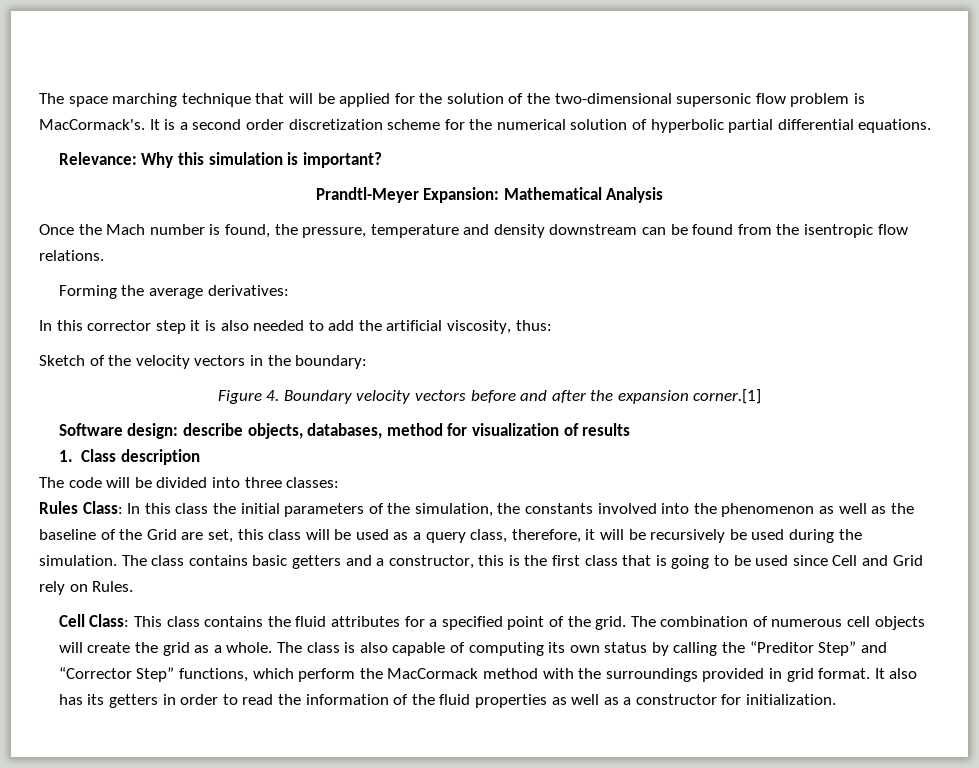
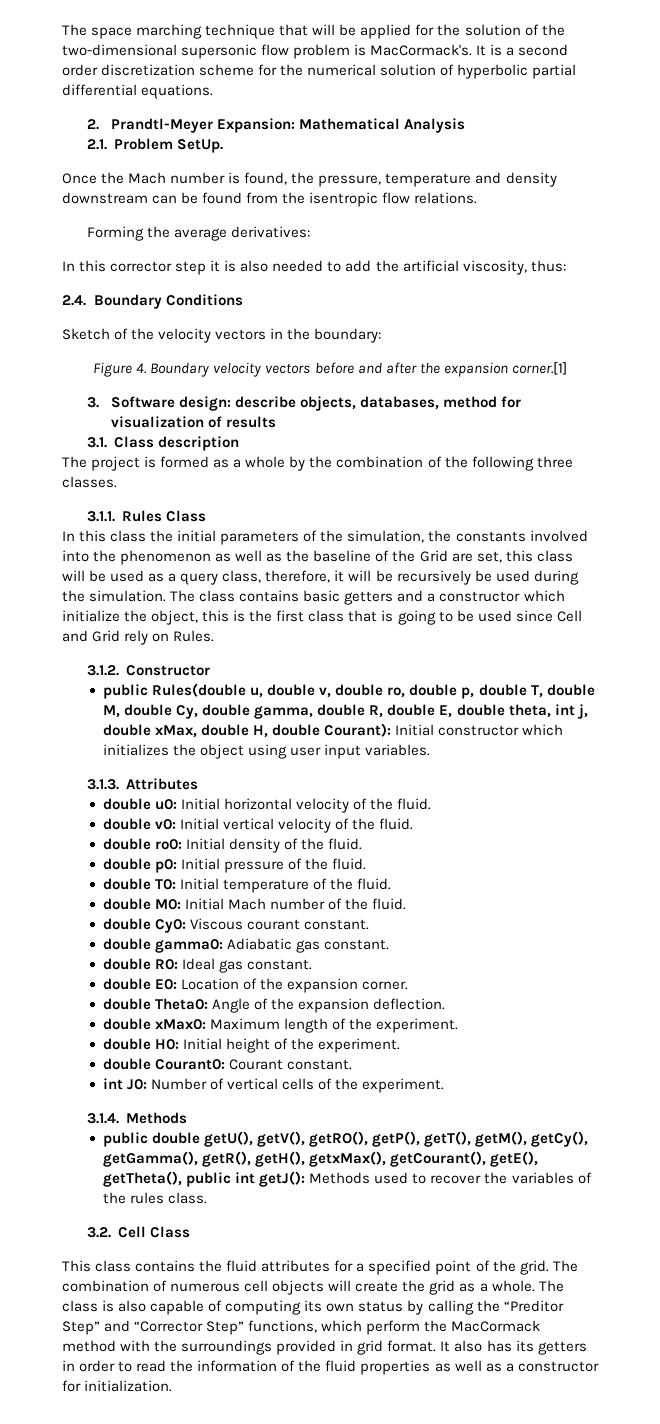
- Relevance: Why this simulation is important?
- Prandtl-Meyer Expansion: Mathematical Analysis
+ 2. Prandtl-Meyer Expansion: Mathematical Analysis
+ 2.1. Problem SetUp.
+ 2.4. Boundary Conditions
- Software design: describe objects, databases, method for visualization of results
+ 3. Software design: describe objects, databases, method for visualization of results
- 1. Class description
+ 3.1. Class description
- The code will be divided into three classes:
- Rules Class: In this class the initial parameters of the simulation, the constants involved into the phenomenon as well as the baseline of the Grid are set, this class will be used as a query class, therefore, it will be recursively be used during the simulation.
+ The project is formed as a whole by the combination of the following three classes.
+ 3.1.1. Rules Class
+ In this class the initial parameters of the simulation, the constants involved into the phenomenon as well as the baseline of the Grid are set, this class will be used as a query class, therefore, it will be recursively be used during the simulation.
- The class contains basic getters and a constructor, this is the first class that is going to be used since Cell and Grid rely on Rules.
+ The class contains basic getters and a constructor which initialize the object, this is the first class that is going to be used since Cell and Grid rely on Rules.
- Cell Class: This class contains the fluid attributes for a specified point of the grid.
+ 3.1.2. Constructor
+ public Rules(double u, double v, double ro, double p, double T, double M, double Cy, double gamma, double R, double E, double theta, int j, double xMax, double H, double Courant): Initial constructor which initializes the object using user input variables.
+ 3.1.3. Attributes
+ double u0: Initial horizontal velocity of the fluid.
+ double v0: Initial vertical velocity of the fluid.
+ double ro0: Initial density of the fluid.
+ double p0: Initial pressure of the fluid.
+ double T0: Initial temperature of the fluid.
+ double M0: Initial Mach number of the fluid.
+ double Cy0: Viscous courant constant.
+ double gamma0: Adiabatic gas constant.
+ double R0: Ideal gas constant.
+ double E0: Location of the expansion corner.
+ double Theta0: Angle of the expansion deflection.
+ double xMax0: Maximum length of the experiment.
+ double H0: Initial height of the experiment.
+ double Courant0: Courant constant.
+ int J0: Number of vertical cells of the experiment.
+ 3.1.4. Methods
+ public double getU(), getV(), getRO(), getP(), getT(), getM(), getCy(), getGamma(), getR(), getH(), getxMax(), getCourant(), getE(), getTheta(), public int getJ(): Methods used to recover the variables of the rules class.
+ 3.2. Cell Class
+ This class contains the fluid attributes for a specified point of the grid.

